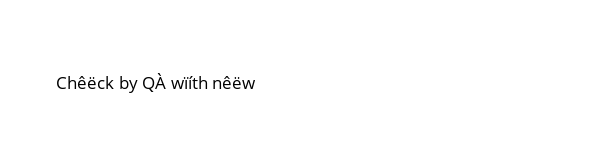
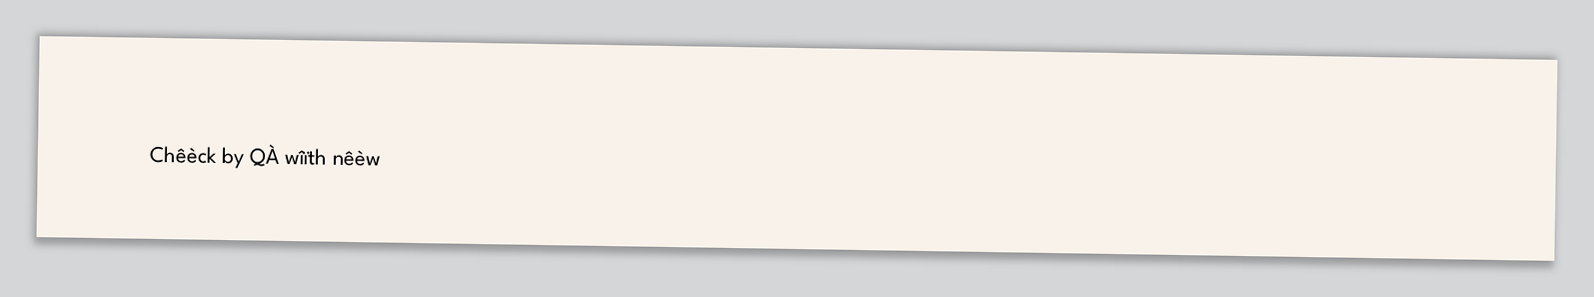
- Chêëck by QÀ wïíth nêëw
+ Chêèck by QÀ wîïth nêèw

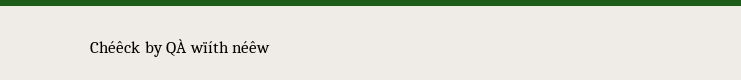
- Chêèck by QÀ wîïth nêèw
+ Chéêck by QÀ wïíth néêw

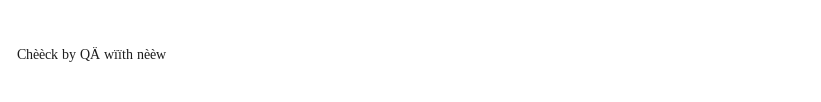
- Chéêck by QÀ wïíth néêw
+ Chèèck by QÄ wïïth nèèw

